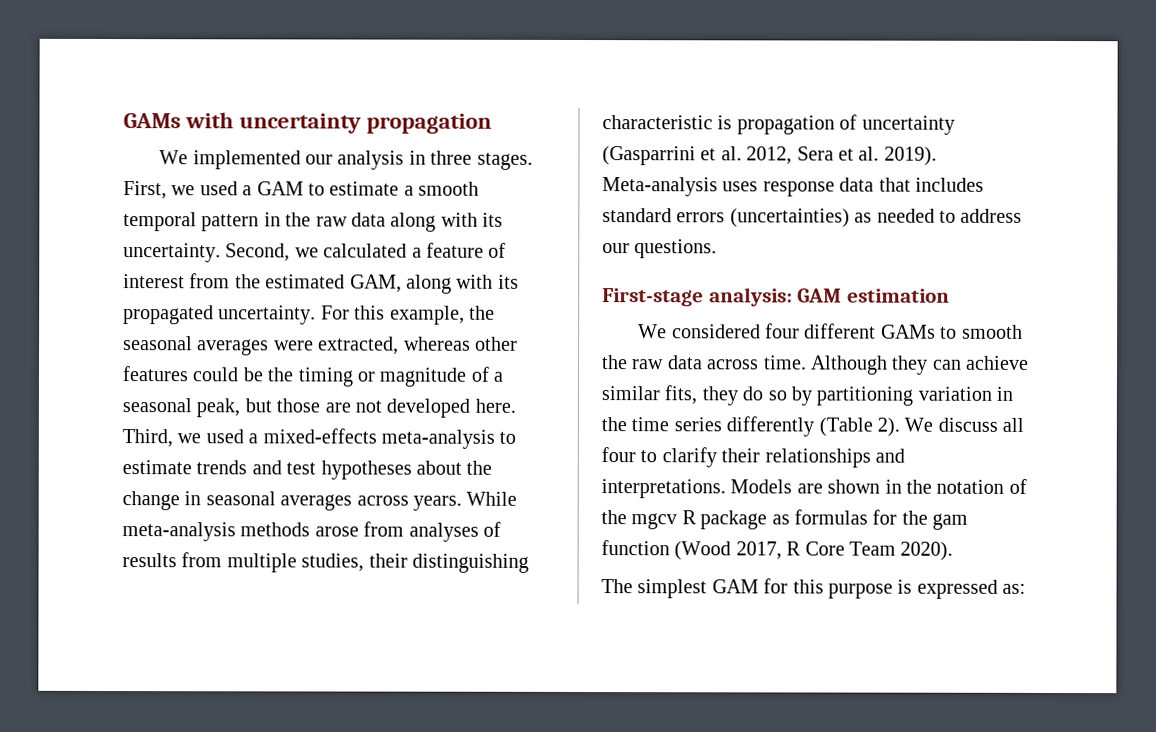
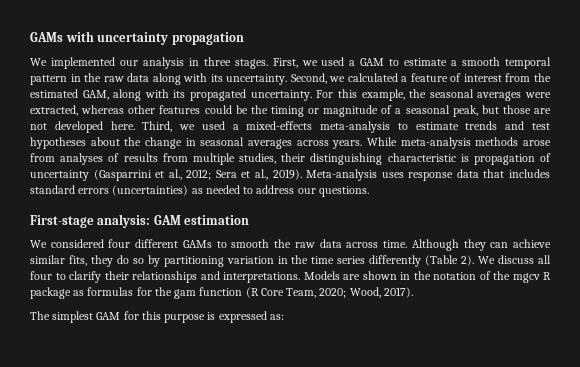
- While meta-analysis methods arose from analyses of results from multiple studies, their distinguishing characteristic is propagation of uncertainty (Gasparrini et al. 2012, Sera et al. 2019).
+ While meta-analysis methods arose from analyses of results from multiple studies, their distinguishing characteristic is propagation of uncertainty (Gasparrini et al., 2012; Sera et al., 2019).
- Models are shown in the notation of the mgcv R package as formulas for the gam function (Wood 2017, R Core Team 2020).
+ Models are shown in the notation of the mgcv R package as formulas for the gam function (R Core Team, 2020; Wood, 2017).

